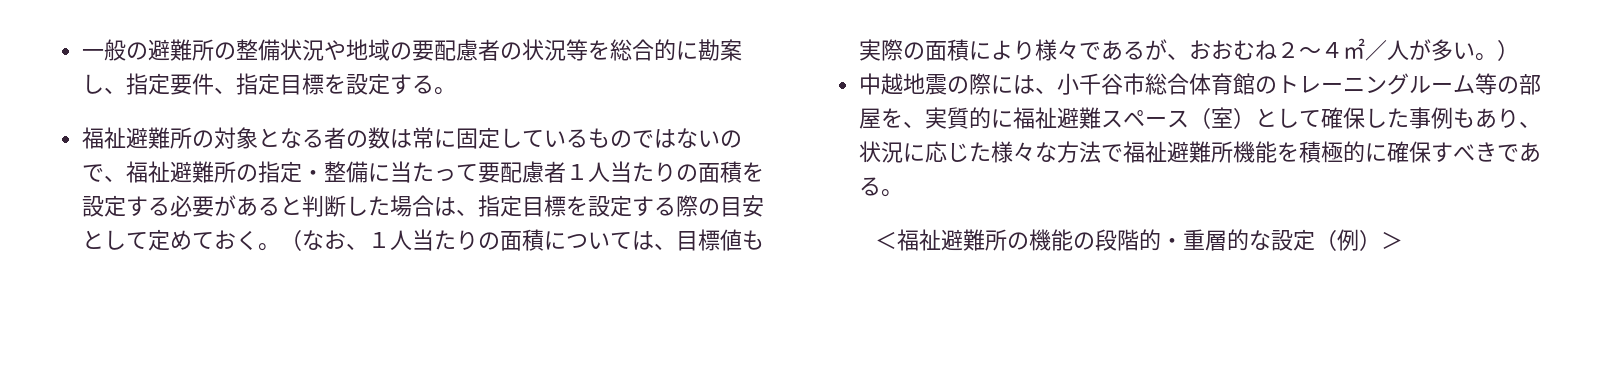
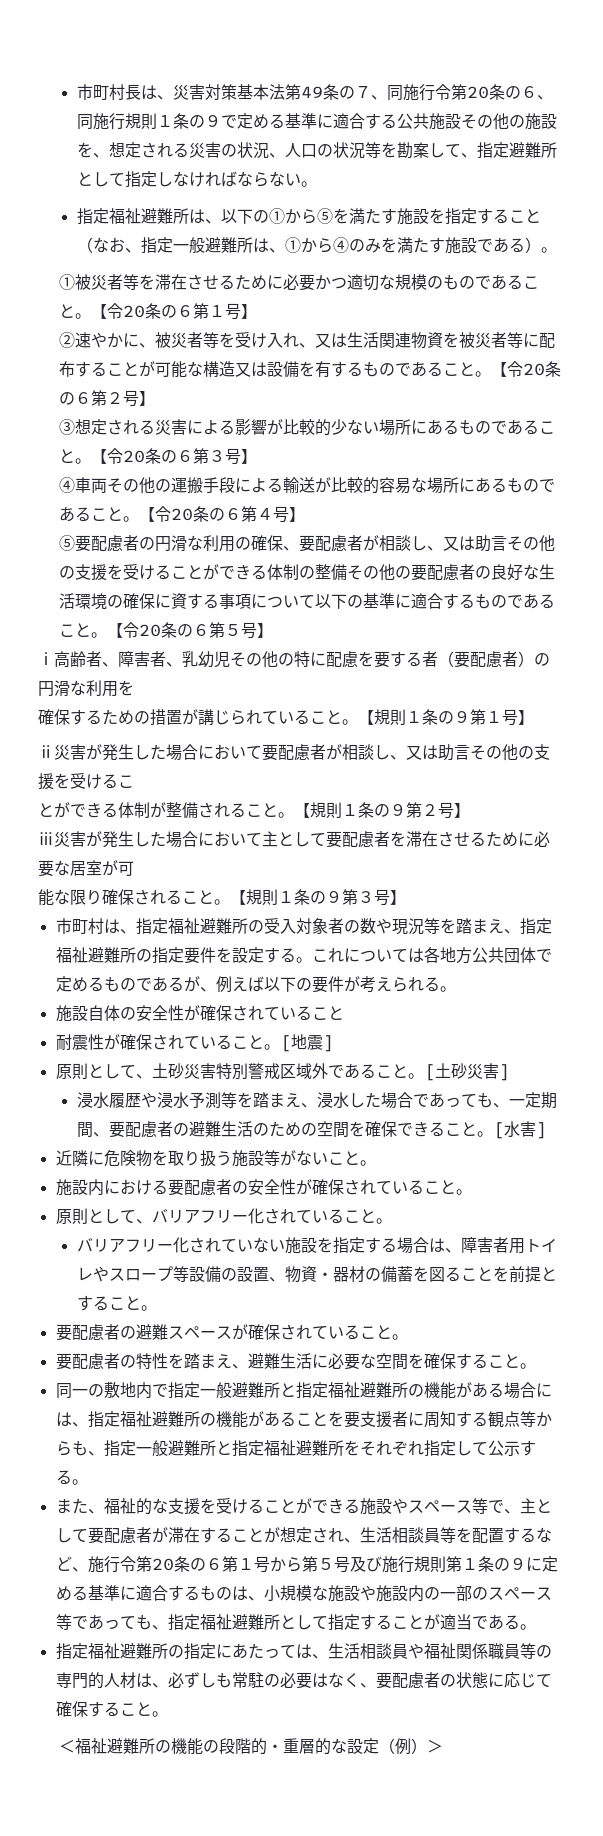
- 一般の避難所の整備状況や地域の要配慮者の状況等を総合的に勘案し、指定要件、指定目標を設定する。
- 福祉避難所の対象となる者の数は常に固定しているものではないので、福祉避難所の指定・整備に当たって要配慮者１人当たりの面積を設定する必要があると判断した場合は、指定目標を設定する際の目安として定めておく。（なお、１人当たりの面積については、目標値も実際の面積により様々であるが、おおむね２～４㎡／人が多い。）
- 中越地震の際には、小千谷市総合体育館のトレーニングルーム等の部屋を、実質的に福祉避難スペース（室）として確保した事例もあり、状況に応じた様々な方法で福祉避難所機能を積極的に確保すべきである。
+ 市町村長は、災害対策基本法第49条の７、同施行令第20条の６、同施行規則１条の９で定める基準に適合する公共施設その他の施設を、想定される災害の状況、人口の状況等を勘案して、指定避難所として指定しなければならない。
+ 指定福祉避難所は、以下の①から⑤を満たす施設を指定すること（なお、指定一般避難所は、①から④のみを満たす施設である）。
+ ①被災者等を滞在させるために必要かつ適切な規模のものであること。【令20条の６第１号】
+ ②速やかに、被災者等を受け入れ、又は生活関連物資を被災者等に配布することが可能な構造又は設備を有するものであること。【令20条の６第２号】
+ ③想定される災害による影響が比較的少ない場所にあるものであること。【令20条の６第３号】
+ ④車両その他の運搬手段による輸送が比較的容易な場所にあるものであること。【令20条の６第４号】
+ ⑤要配慮者の円滑な利用の確保、要配慮者が相談し、又は助言その他の支援を受けることができる体制の整備その他の要配慮者の良好な生活環境の確保に資する事項について以下の基準に適合するものであること。【令20条の６第５号】
+ ⅰ高齢者、障害者、乳幼児その他の特に配慮を要する者（要配慮者）の円滑な利用を
+ 確保するための措置が講じられていること。【規則１条の９第１号】
+ ⅱ災害が発生した場合において要配慮者が相談し、又は助言その他の支援を受けるこ
+ とができる体制が整備されること。【規則１条の９第２号】
+ ⅲ災害が発生した場合において主として要配慮者を滞在させるために必要な居室が可
+ 能な限り確保されること。【規則１条の９第３号】
+ 市町村は、指定福祉避難所の受入対象者の数や現況等を踏まえ、指定福祉避難所の指定要件を設定する。これについては各地方公共団体で定めるものであるが、例えば以下の要件が考えられる。
+ 施設自体の安全性が確保されていること
+ 耐震性が確保されていること。[地震]
+ 原則として、土砂災害特別警戒区域外であること。[土砂災害]
+ 浸水履歴や浸水予測等を踏まえ、浸水した場合であっても、一定期間、要配慮者の避難生活のための空間を確保できること。[水害]
+ 近隣に危険物を取り扱う施設等がないこと。
+ 施設内における要配慮者の安全性が確保されていること。
+ 原則として、バリアフリー化されていること。
+ バリアフリー化されていない施設を指定する場合は、障害者用トイレやスロープ等設備の設置、物資・器材の備蓄を図ることを前提とすること。
+ 要配慮者の避難スペースが確保されていること。
+ 要配慮者の特性を踏まえ、避難生活に必要な空間を確保すること。
+ 同一の敷地内で指定一般避難所と指定福祉避難所の機能がある場合には、指定福祉避難所の機能があることを要支援者に周知する観点等からも、指定一般避難所と指定福祉避難所をそれぞれ指定して公示する。
+ また、福祉的な支援を受けることができる施設やスペース等で、主として要配慮者が滞在することが想定され、生活相談員等を配置するなど、施行令第20条の６第１号から第５号及び施行規則第１条の９に定める基準に適合するものは、小規模な施設や施設内の一部のスペース等であっても、指定福祉避難所として指定することが適当である。
+ 指定福祉避難所の指定にあたっては、生活相談員や福祉関係職員等の専門的人材は、必ずしも常駐の必要はなく、要配慮者の状態に応じて確保すること。

